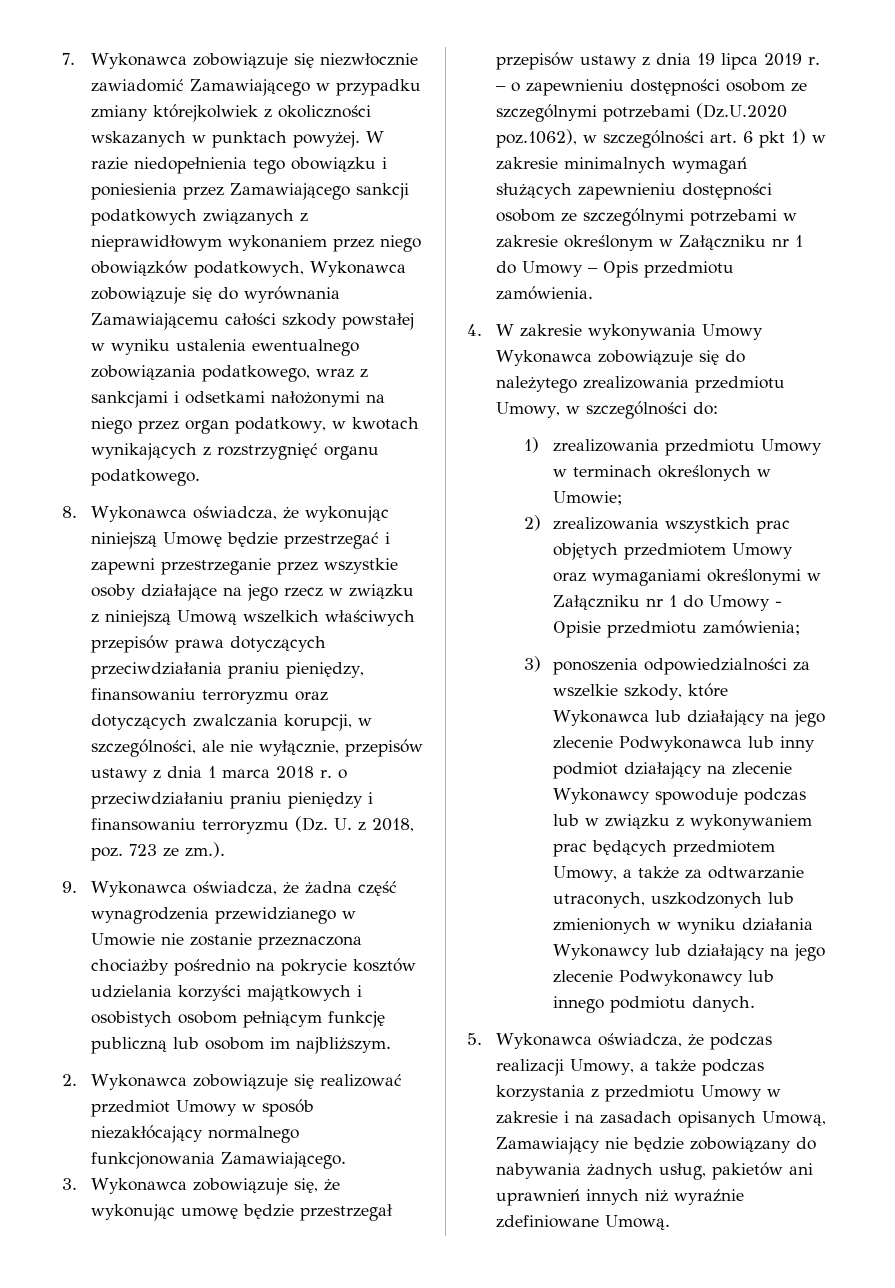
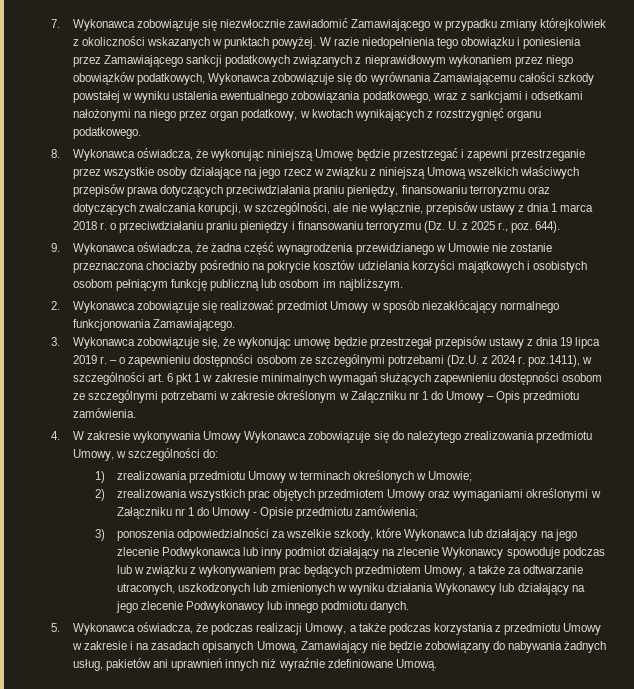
- 8. Wykonawca oświadcza, że wykonując niniejszą Umowę będzie przestrzegać i zapewni przestrzeganie przez wszystkie osoby działające na jego rzecz w związku z niniejszą Umową wszelkich właściwych przepisów prawa dotyczących przeciwdziałania praniu pieniędzy, finansowaniu terroryzmu oraz dotyczących zwalczania korupcji, w szczególności, ale nie wyłącznie, przepisów ustawy z dnia 1 marca 2018 r. o przeciwdziałaniu praniu pieniędzy i finansowaniu terroryzmu (Dz. U. z 2018, poz. 723 ze zm.).
+ 8. Wykonawca oświadcza, że wykonując niniejszą Umowę będzie przestrzegać i zapewni przestrzeganie przez wszystkie osoby działające na jego rzecz w związku z niniejszą Umową wszelkich właściwych przepisów prawa dotyczących przeciwdziałania praniu pieniędzy, finansowaniu terroryzmu oraz dotyczących zwalczania korupcji, w szczególności, ale nie wyłącznie, przepisów ustawy z dnia 1 marca 2018 r. o przeciwdziałaniu praniu pieniędzy i finansowaniu terroryzmu (Dz. U. z 2025 r., poz. 644).
- – o zapewnieniu dostępności osobom ze szczególnymi potrzebami (Dz.U.2020 poz.1062), w szczególności art. 6 pkt 1) w zakresie minimalnych wymagań służących zapewnieniu dostępności osobom ze szczególnymi potrzebami w zakresie określonym w Załączniku nr 1 do Umowy – Opis przedmiotu zamówienia.
+ – o zapewnieniu dostępności osobom ze szczególnymi potrzebami (Dz.U. z 2024 r. poz.1411), w szczególności art. 6 pkt 1 w zakresie minimalnych wymagań służących zapewnieniu dostępności osobom ze szczególnymi potrzebami w zakresie określonym w Załączniku nr 1 do Umowy – Opis przedmiotu zamówienia.

